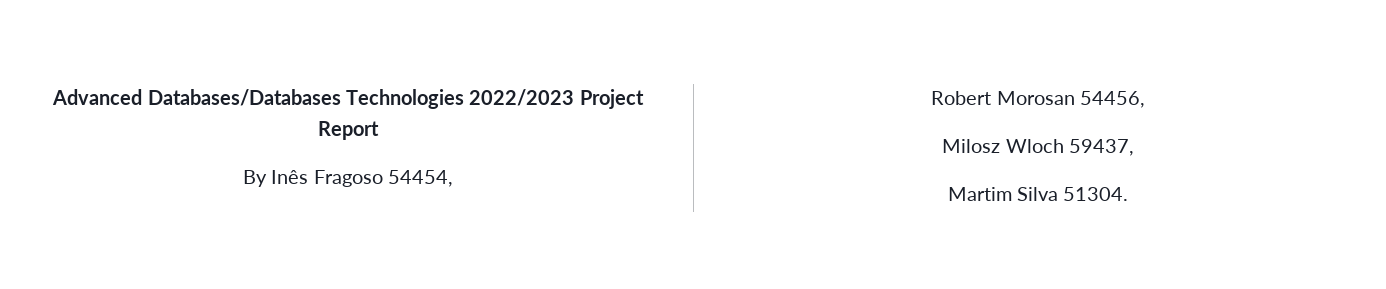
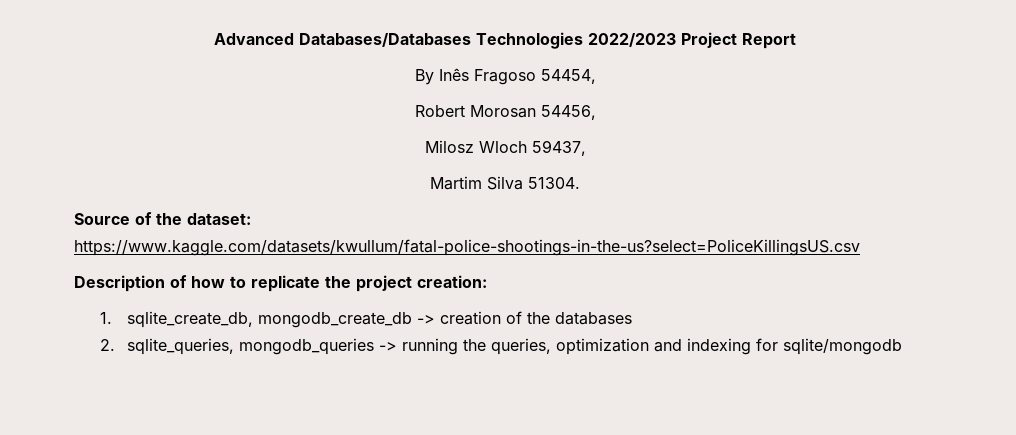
+ Source of the dataset: https://www.kaggle.com/datasets/kwullum/fatal-police-shootings-in-the-us?select=PoliceKillingsUS.csv
+ Description of how to replicate the project creation:
+ 1. sqlite_create_db, mongodb_create_db -> creation of the databases
+ 2. sqlite_queries, mongodb_queries -> running the queries, optimization and indexing for sqlite/mongodb

